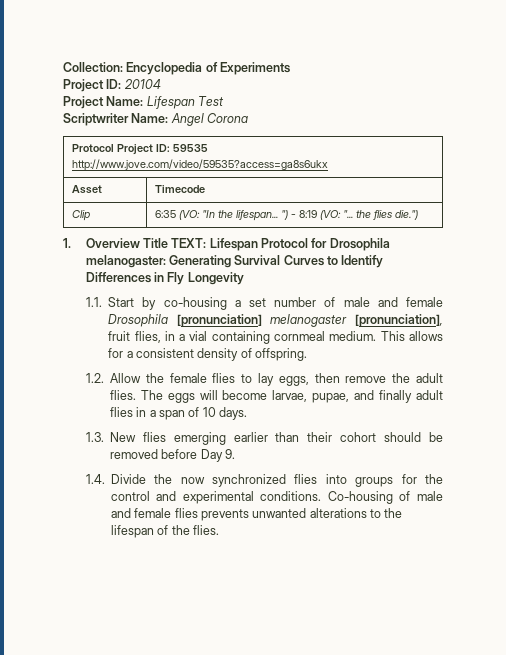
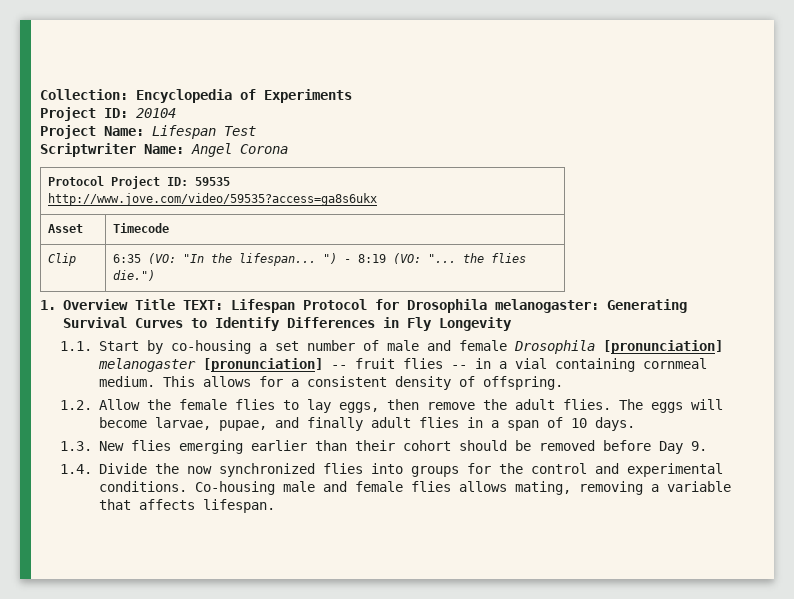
- 1.1. Start by co-housing a set number of male and female Drosophila [pronunciation] melanogaster [pronunciation], fruit flies, in a vial containing cornmeal medium.
+ 1.1. Start by co-housing a set number of male and female Drosophila [pronunciation] melanogaster [pronunciation] -- fruit flies -- in a vial containing cornmeal medium.
- Co-housing of male and female flies prevents unwanted alterations to the lifespan of the flies.
+ Co-housing male and female flies allows mating, removing a variable that affects lifespan.

